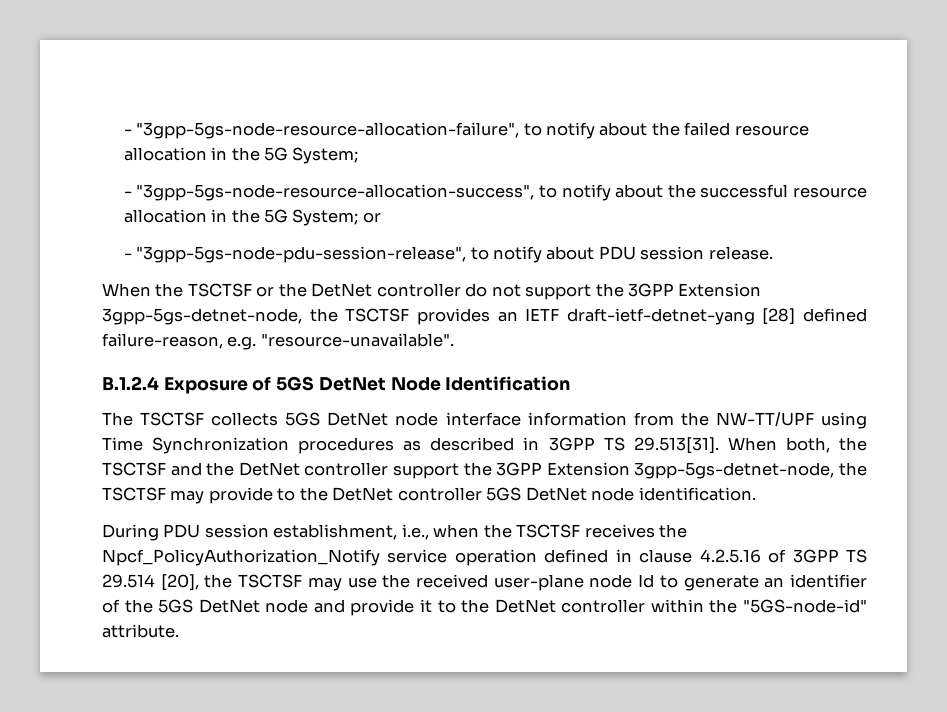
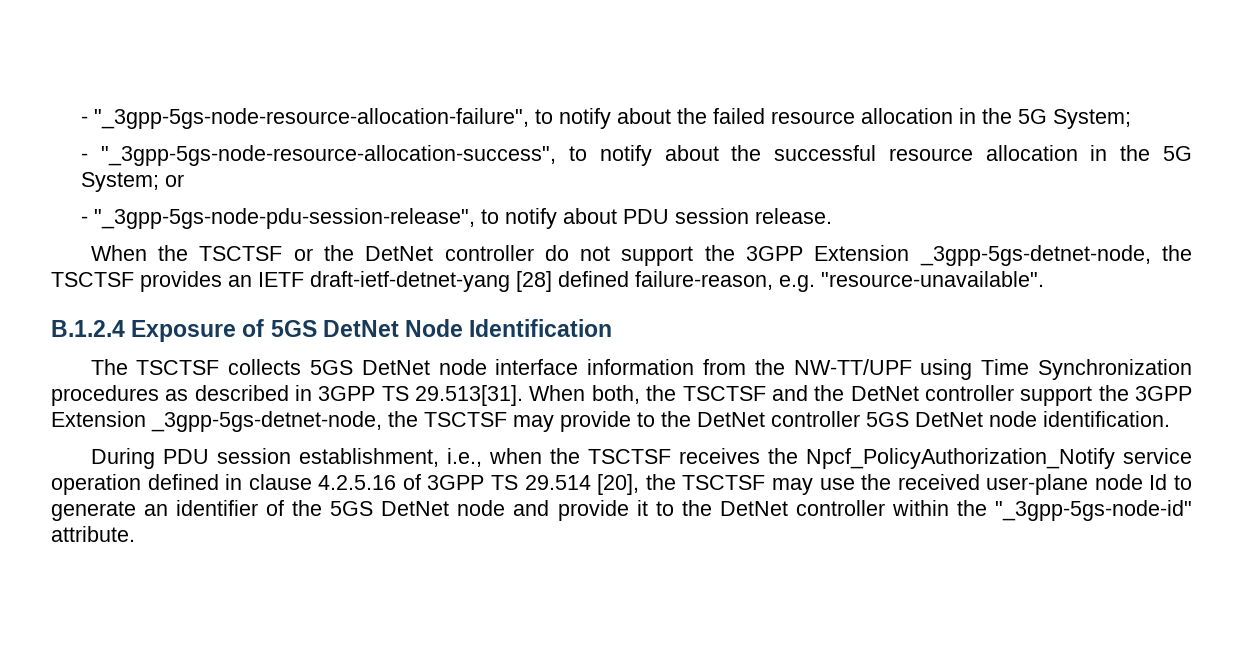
- - "3gpp-5gs-node-resource-allocation-failure", to notify about the failed resource allocation in the 5G System;
+ - "_3gpp-5gs-node-resource-allocation-failure", to notify about the failed resource allocation in the 5G System;
- - "3gpp-5gs-node-resource-allocation-success", to notify about the successful resource allocation in the 5G System; or
+ - "_3gpp-5gs-node-resource-allocation-success", to notify about the successful resource allocation in the 5G System; or
- - "3gpp-5gs-node-pdu-session-release", to notify about PDU session release.
+ - "_3gpp-5gs-node-pdu-session-release", to notify about PDU session release.
- When the TSCTSF or the DetNet controller do not support the 3GPP Extension 3gpp-5gs-detnet-node, the TSCTSF provides an IETF draft-ietf-detnet-yang [28] defined failure-reason, e.g. "resource-unavailable".
+ When the TSCTSF or the DetNet controller do not support the 3GPP Extension _3gpp-5gs-detnet-node, the TSCTSF provides an IETF draft-ietf-detnet-yang [28] defined failure-reason, e.g. "resource-unavailable".
- The TSCTSF collects 5GS DetNet node interface information from the NW-TT/UPF using Time Synchronization procedures as described in 3GPP TS 29.513[31]. When both, the TSCTSF and the DetNet controller support the 3GPP Extension 3gpp-5gs-detnet-node, the TSCTSF may provide to the DetNet controller 5GS DetNet node identification.
+ The TSCTSF collects 5GS DetNet node interface information from the NW-TT/UPF using Time Synchronization procedures as described in 3GPP TS 29.513[31]. When both, the TSCTSF and the DetNet controller support the 3GPP Extension _3gpp-5gs-detnet-node, the TSCTSF may provide to the DetNet controller 5GS DetNet node identification.
- During PDU session establishment, i.e., when the TSCTSF receives the Npcf_PolicyAuthorization_Notify service operation defined in clause 4.2.5.16 of 3GPP TS 29.514 [20], the TSCTSF may use the received user-plane node Id to generate an identifier of the 5GS DetNet node and provide it to the DetNet controller within the "5GS-node-id" attribute.
+ During PDU session establishment, i.e., when the TSCTSF receives the Npcf_PolicyAuthorization_Notify service operation defined in clause 4.2.5.16 of 3GPP TS 29.514 [20], the TSCTSF may use the received user-plane node Id to generate an identifier of the 5GS DetNet node and provide it to the DetNet controller within the "_3gpp-5gs-node-id" attribute.

